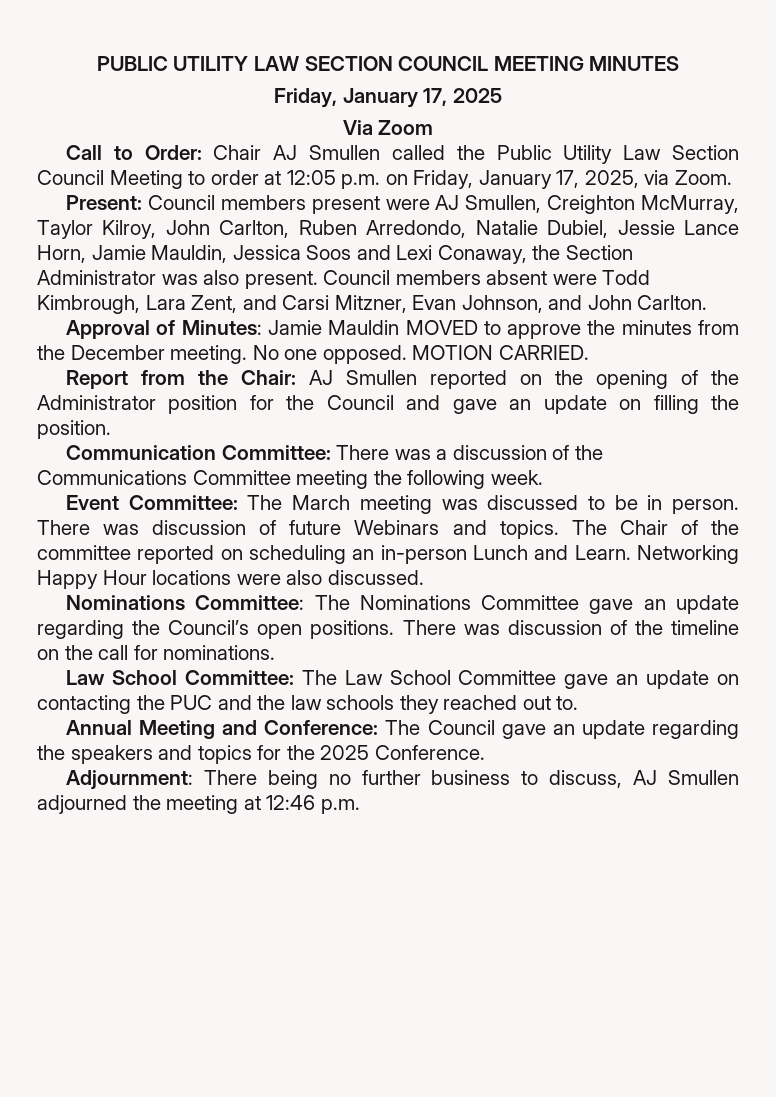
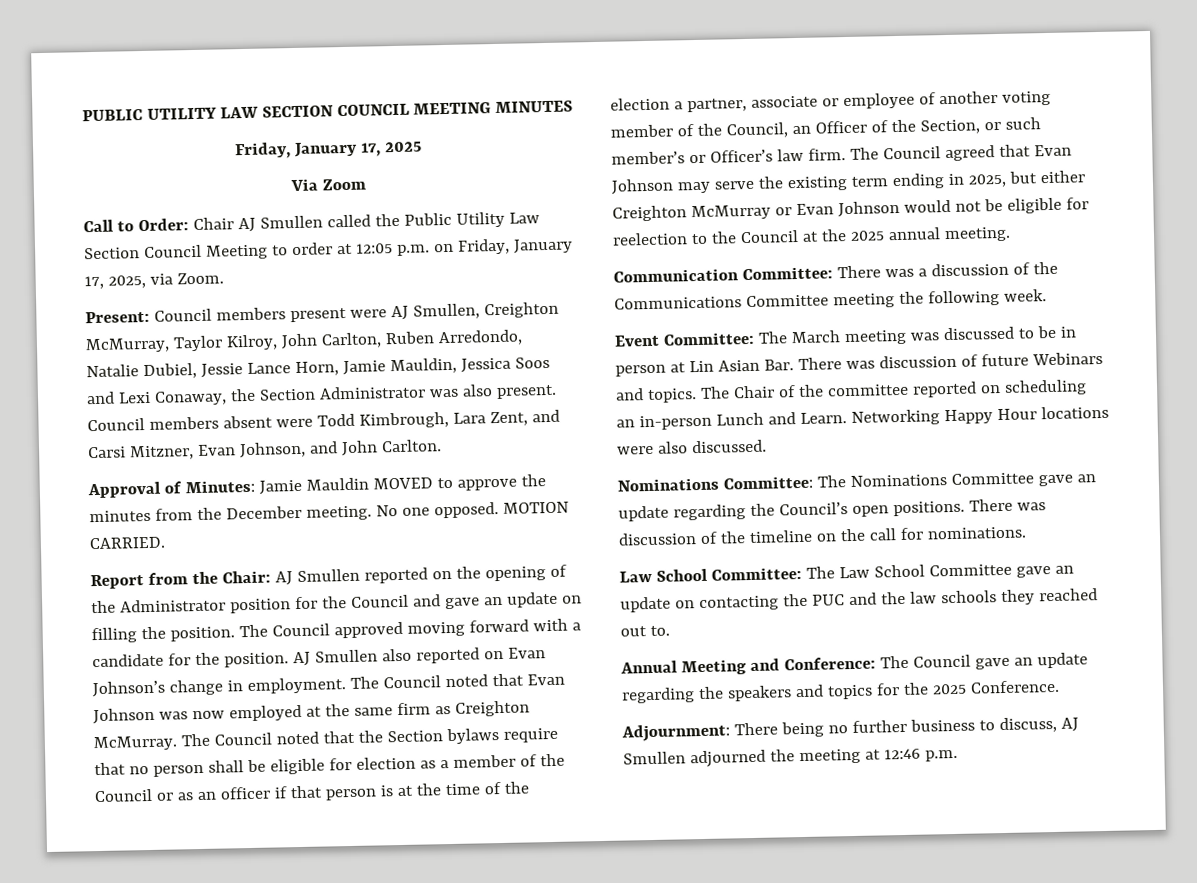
+ The Council approved moving forward with a candidate for the position. AJ Smullen also reported on Evan Johnson’s change in employment. The Council noted that Evan Johnson was now employed at the same firm as Creighton McMurray. The Council noted that the Section bylaws require that no person shall be eligible for election as a member of the Council or as an officer if that person is at the time of the election a partner, associate or employee of another voting member of the Council, an Officer of the Section, or such member’s or Officer’s law firm. The Council agreed that Evan Johnson may serve the existing term ending in 2025, but either Creighton McMurray or Evan Johnson would not be eligible for reelection to the Council at the 2025 annual meeting.
- Event Committee: The March meeting was discussed to be in person. There was discussion of future Webinars and topics.
+ Event Committee: The March meeting was discussed to be in person at Lin Asian Bar. There was discussion of future Webinars and topics.

